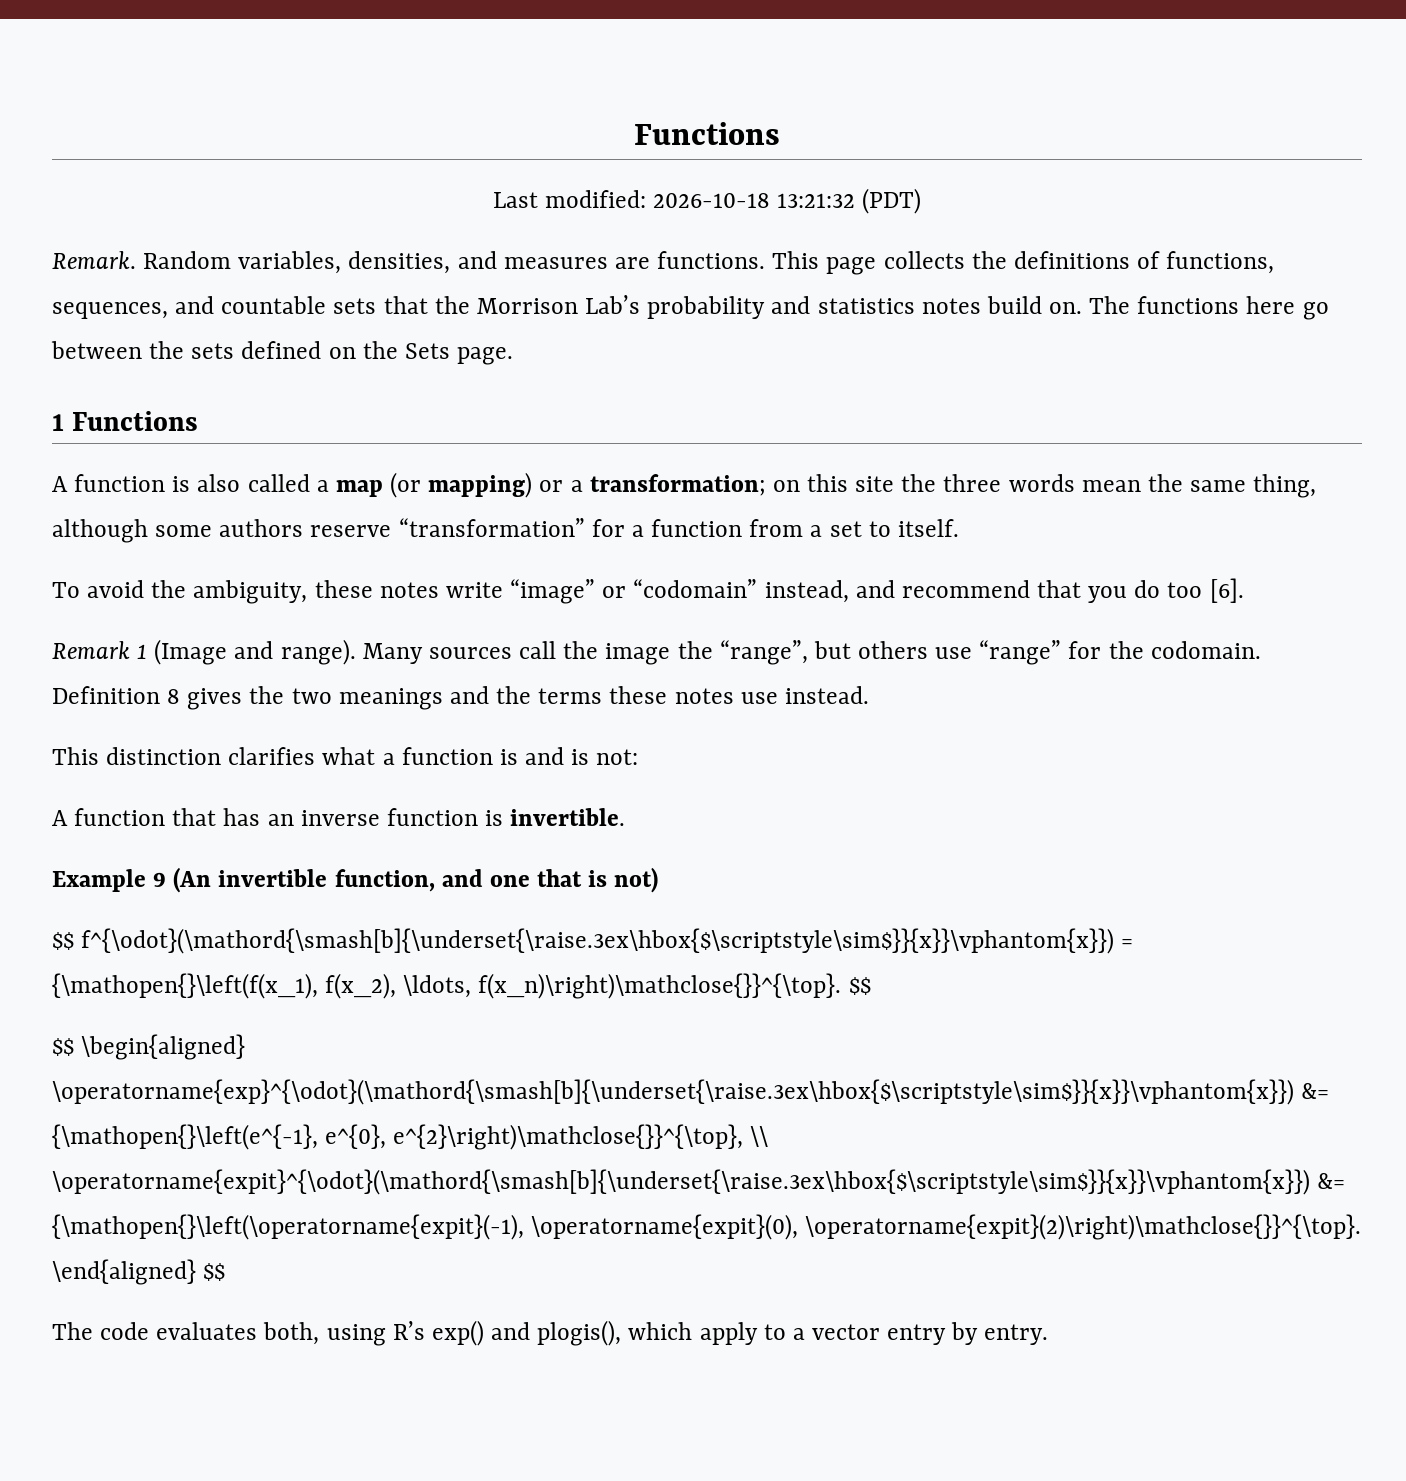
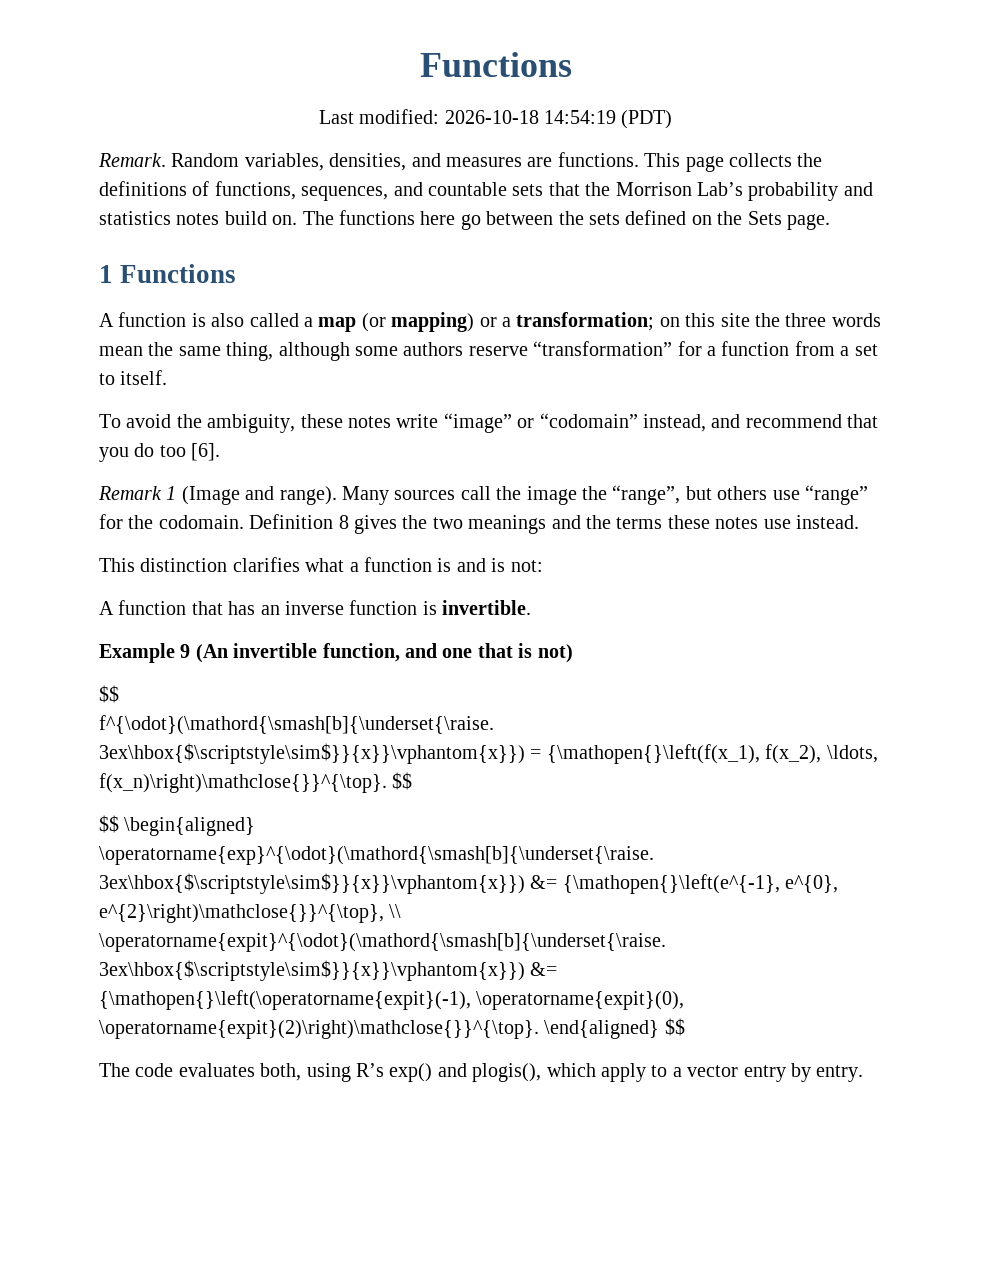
- Last modified: 2026-10-18 13:21:32 (PDT)
+ Last modified: 2026-10-18 14:54:19 (PDT)

